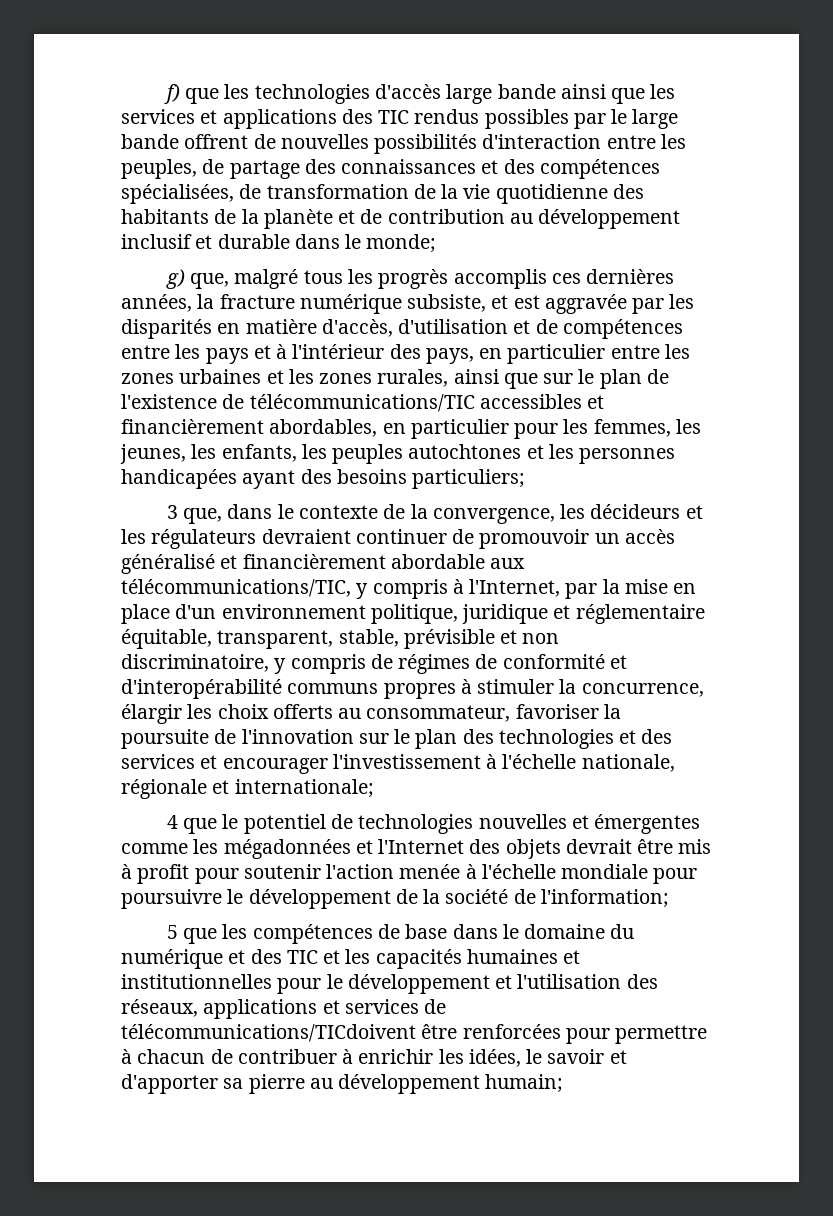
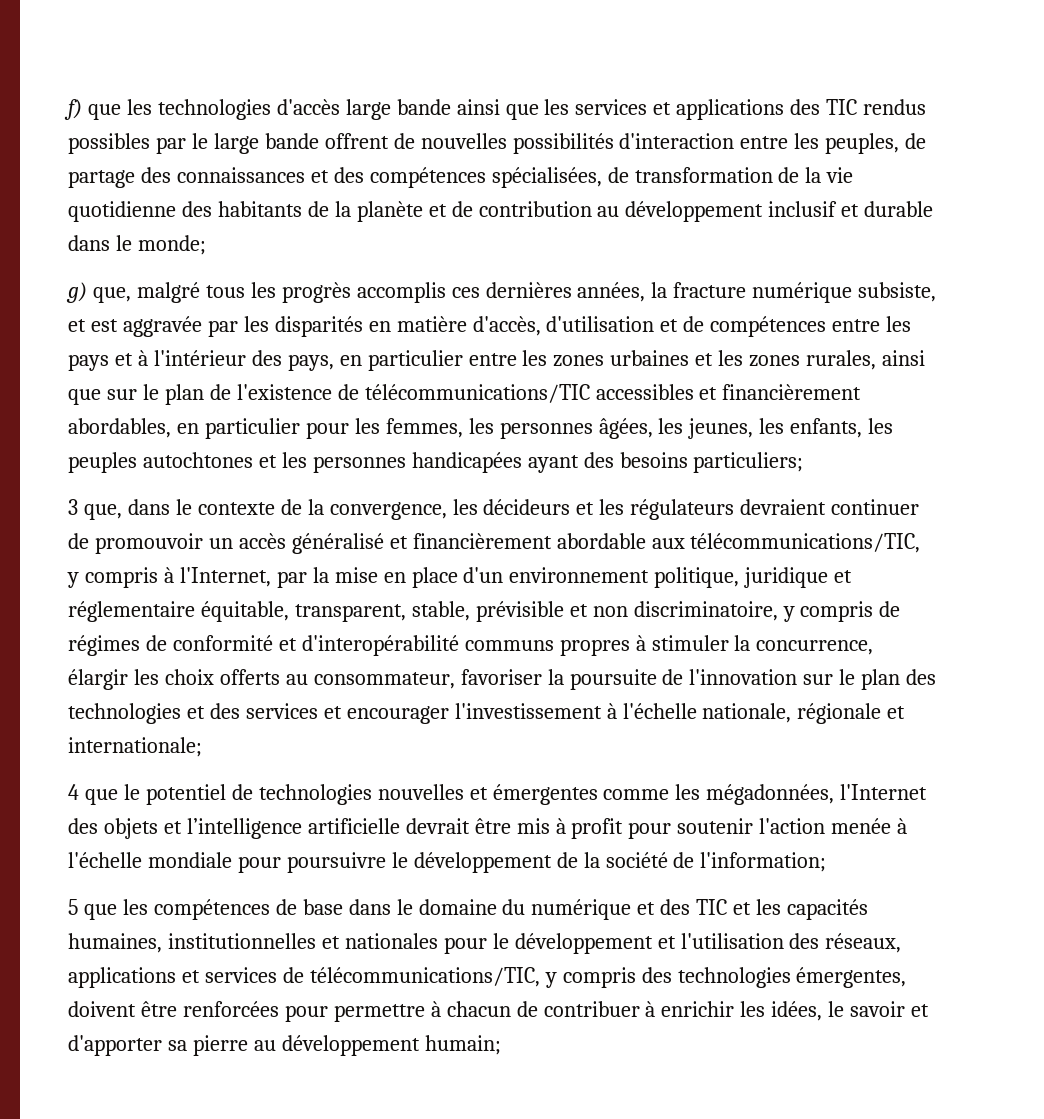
- g) que, malgré tous les progrès accomplis ces dernières années, la fracture numérique subsiste, et est aggravée par les disparités en matière d'accès, d'utilisation et de compétences entre les pays et à l'intérieur des pays, en particulier entre les zones urbaines et les zones rurales, ainsi que sur le plan de l'existence de télécommunications/TIC accessibles et financièrement abordables, en particulier pour les femmes, les jeunes, les enfants, les peuples autochtones et les personnes handicapées ayant des besoins particuliers;
+ g) que, malgré tous les progrès accomplis ces dernières années, la fracture numérique subsiste, et est aggravée par les disparités en matière d'accès, d'utilisation et de compétences entre les pays et à l'intérieur des pays, en particulier entre les zones urbaines et les zones rurales, ainsi que sur le plan de l'existence de télécommunications/TIC accessibles et financièrement abordables, en particulier pour les femmes, les personnes âgées, les jeunes, les enfants, les peuples autochtones et les personnes handicapées ayant des besoins particuliers;
- 4 que le potentiel de technologies nouvelles et émergentes comme les mégadonnées et l'Internet des objets devrait être mis à profit pour soutenir l'action menée à l'échelle mondiale pour poursuivre le développement de la société de l'information;
+ 4 que le potentiel de technologies nouvelles et émergentes comme les mégadonnées, l'Internet des objets et l’intelligence artificielle devrait être mis à profit pour soutenir l'action menée à l'échelle mondiale pour poursuivre le développement de la société de l'information;
- 5 que les compétences de base dans le domaine du numérique et des TIC et les capacités humaines et institutionnelles pour le développement et l'utilisation des réseaux, applications et services de télécommunications/TICdoivent être renforcées pour permettre à chacun de contribuer à enrichir les idées, le savoir et d'apporter sa pierre au développement humain;
+ 5 que les compétences de base dans le domaine du numérique et des TIC et les capacités humaines, institutionnelles et nationales pour le développement et l'utilisation des réseaux, applications et services de télécommunications/TIC, y compris des technologies émergentes, doivent être renforcées pour permettre à chacun de contribuer à enrichir les idées, le savoir et d'apporter sa pierre au développement humain;

